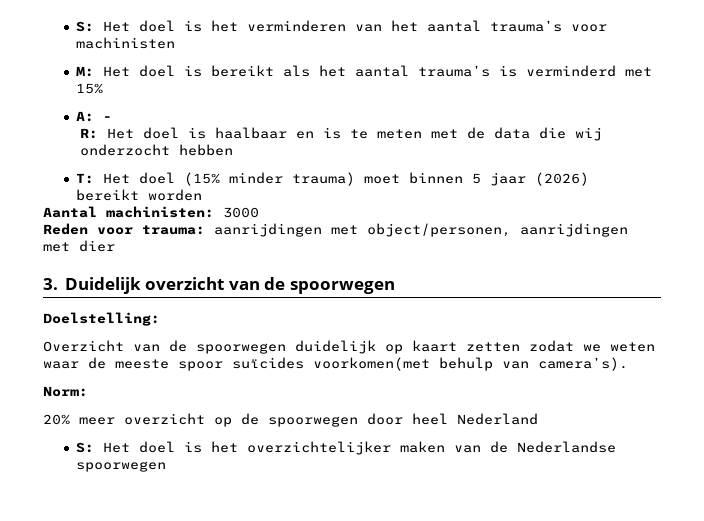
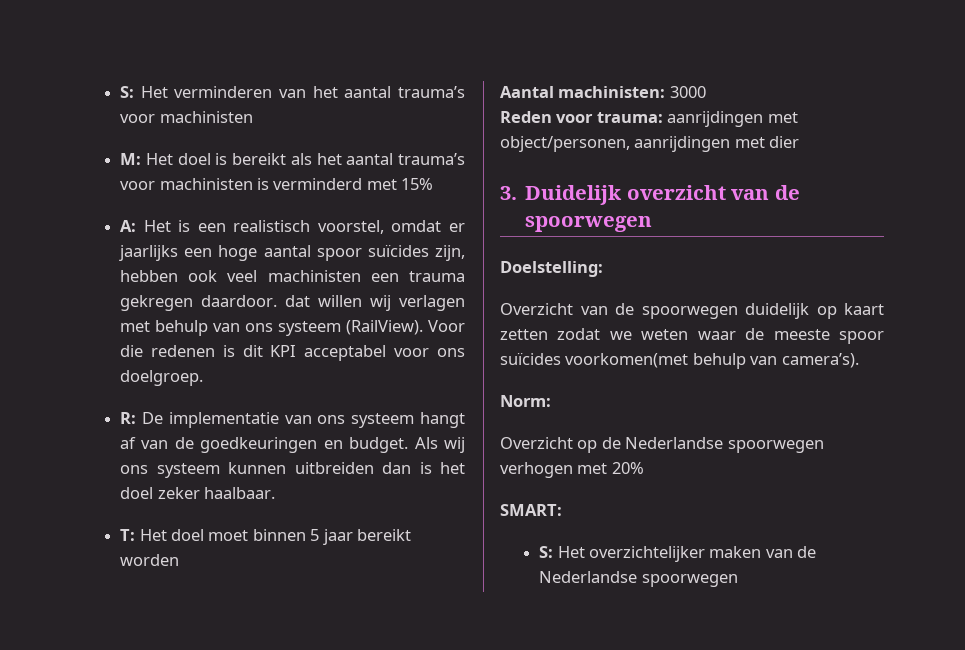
- S: Het doel is het verminderen van het aantal trauma’s voor machinisten
+ S: Het verminderen van het aantal trauma’s voor machinisten
- M: Het doel is bereikt als het aantal trauma’s is verminderd met 15%
+ M: Het doel is bereikt als het aantal trauma’s voor machinisten is verminderd met 15%
- A: -
- R: Het doel is haalbaar en is te meten met de data die wij onderzocht hebben
+ A: Het is een realistisch voorstel, omdat er jaarlijks een hoge aantal spoor suïcides zijn, hebben ook veel machinisten een trauma gekregen daardoor. dat willen wij verlagen met behulp van ons systeem (RailView). Voor die redenen is dit KPI acceptabel voor ons doelgroep.
+ R: De implementatie van ons systeem hangt af van de goedkeuringen en budget. Als wij ons systeem kunnen uitbreiden dan is het doel zeker haalbaar.
- T: Het doel (15% minder trauma) moet binnen 5 jaar (2026) bereikt worden
+ T: Het doel moet binnen 5 jaar bereikt worden
- 20% meer overzicht op de spoorwegen door heel Nederland
- S: Het doel is het overzichtelijker maken van de Nederlandse spoorwegen
+ Overzicht op de Nederlandse spoorwegen verhogen met 20%
+ SMART:
+ S: Het overzichtelijker maken van de Nederlandse spoorwegen

